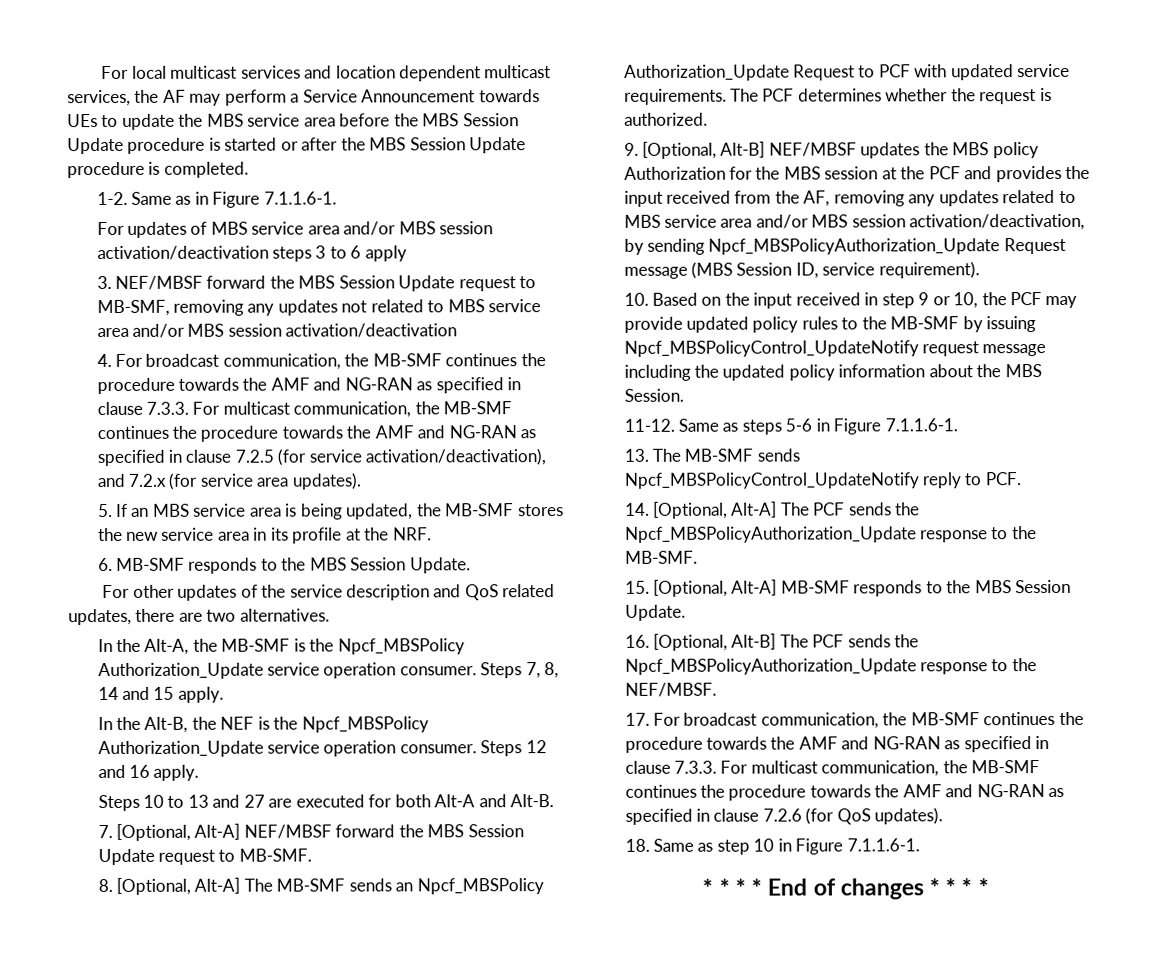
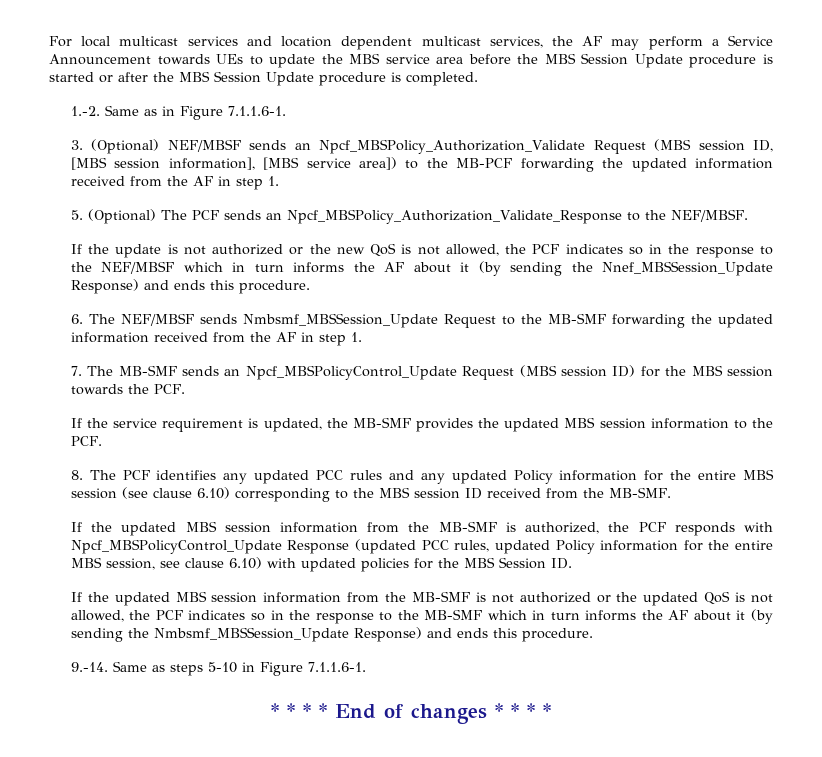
- 1-2. Same as in Figure 7.1.1.6-1.
+ 1.-2. Same as in Figure 7.1.1.6-1.
- For updates of MBS service area and/or MBS session activation/deactivation steps 3 to 6 apply
- 3. NEF/MBSF forward the MBS Session Update request to MB-SMF, removing any updates not related to MBS service area and/or MBS session activation/deactivation
- 4. For broadcast communication, the MB-SMF continues the procedure towards the AMF and NG-RAN as specified in clause 7.3.3. For multicast communication, the MB-SMF continues the procedure towards the AMF and NG-RAN as specified in clause 7.2.5 (for service activation/deactivation), and 7.2.x (for service area updates).
- 5. If an MBS service area is being updated, the MB-SMF stores the new service area in its profile at the NRF.
- 6. MB-SMF responds to the MBS Session Update.
- For other updates of the service description and QoS related updates, there are two alternatives.
- In the Alt-A, the MB-SMF is the Npcf_MBSPolicy Authorization_Update service operation consumer. Steps 7, 8, 14 and 15 apply.
- In the Alt-B, the NEF is the Npcf_MBSPolicy Authorization_Update service operation consumer. Steps 12 and 16 apply.
- Steps 10 to 13 and 27 are executed for both Alt-A and Alt-B.
- 7. [Optional, Alt-A] NEF/MBSF forward the MBS Session Update request to MB-SMF.
- 8. [Optional, Alt-A] The MB-SMF sends an Npcf_MBSPolicy Authorization_Update Request to PCF with updated service requirements. The PCF determines whether the request is authorized.
- 9. [Optional, Alt-B] NEF/MBSF updates the MBS policy Authorization for the MBS session at the PCF and provides the input received from the AF, removing any updates related to MBS service area and/or MBS session activation/deactivation, by sending Npcf_MBSPolicyAuthorization_Update Request message (MBS Session ID, service requirement).
- 10. Based on the input received in step 9 or 10, the PCF may provide updated policy rules to the MB-SMF by issuing Npcf_MBSPolicyControl_UpdateNotify request message including the updated policy information about the MBS Session.
- 11-12. Same as steps 5-6 in Figure 7.1.1.6-1.
- 13. The MB-SMF sends Npcf_MBSPolicyControl_UpdateNotify reply to PCF.
- 14. [Optional, Alt-A] The PCF sends the Npcf_MBSPolicyAuthorization_Update response to the MB-SMF.
- 15. [Optional, Alt-A] MB-SMF responds to the MBS Session Update.
- 16. [Optional, Alt-B] The PCF sends the Npcf_MBSPolicyAuthorization_Update response to the NEF/MBSF.
- 17. For broadcast communication, the MB-SMF continues the procedure towards the AMF and NG-RAN as specified in clause 7.3.3. For multicast communication, the MB-SMF continues the procedure towards the AMF and NG-RAN as specified in clause 7.2.6 (for QoS updates).
- 18. Same as step 10 in Figure 7.1.1.6-1.
+ 3. (Optional) NEF/MBSF sends an Npcf_MBSPolicy_Authorization_Validate Request (MBS session ID, [MBS session information], [MBS service area]) to the MB-PCF forwarding the updated information received from the AF in step 1.
+ 5. (Optional) The PCF sends an Npcf_MBSPolicy_Authorization_Validate_Response to the NEF/MBSF.
+ If the update is not authorized or the new QoS is not allowed, the PCF indicates so in the response to the NEF/MBSF which in turn informs the AF about it (by sending the Nnef_MBSSession_Update Response) and ends this procedure.
+ 6. The NEF/MBSF sends Nmbsmf_MBSSession_Update Request to the MB-SMF forwarding the updated information received from the AF in step 1.
+ 7. The MB-SMF sends an Npcf_MBSPolicyControl_Update Request (MBS session ID) for the MBS session towards the PCF.
+ If the service requirement is updated, the MB-SMF provides the updated MBS session information to the PCF.
+ 8. The PCF identifies any updated PCC rules and any updated Policy information for the entire MBS session (see clause 6.10) corresponding to the MBS session ID received from the MB-SMF.
+ If the updated MBS session information from the MB-SMF is authorized, the PCF responds with Npcf_MBSPolicyControl_Update Response (updated PCC rules, updated Policy information for the entire MBS session, see clause 6.10) with updated policies for the MBS Session ID.
+ If the updated MBS session information from the MB-SMF is not authorized or the updated QoS is not allowed, the PCF indicates so in the response to the MB-SMF which in turn informs the AF about it (by sending the Nmbsmf_MBSSession_Update Response) and ends this procedure.
+ 9.-14. Same as steps 5-10 in Figure 7.1.1.6-1.

